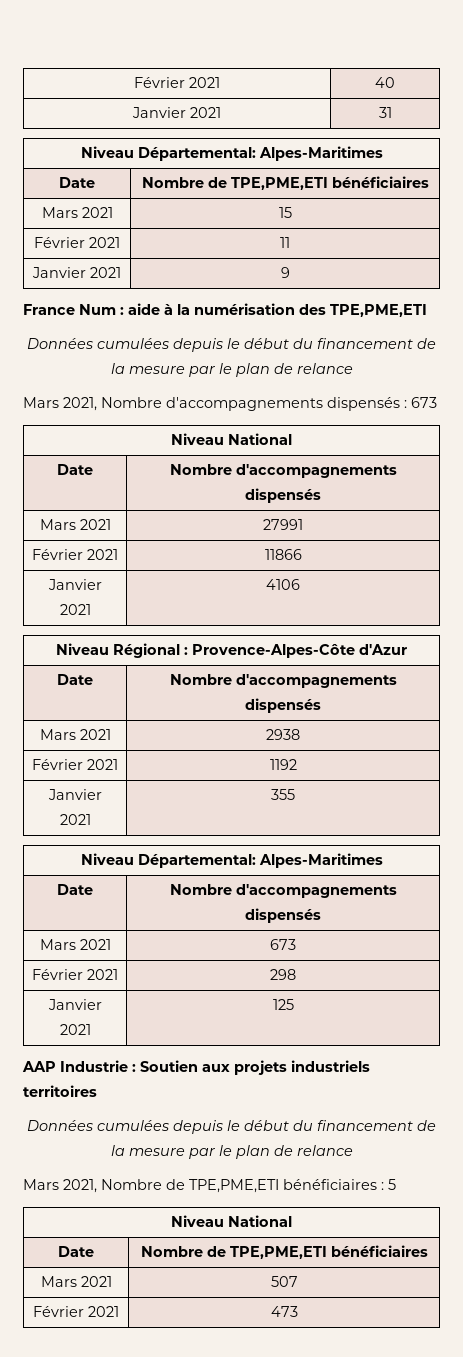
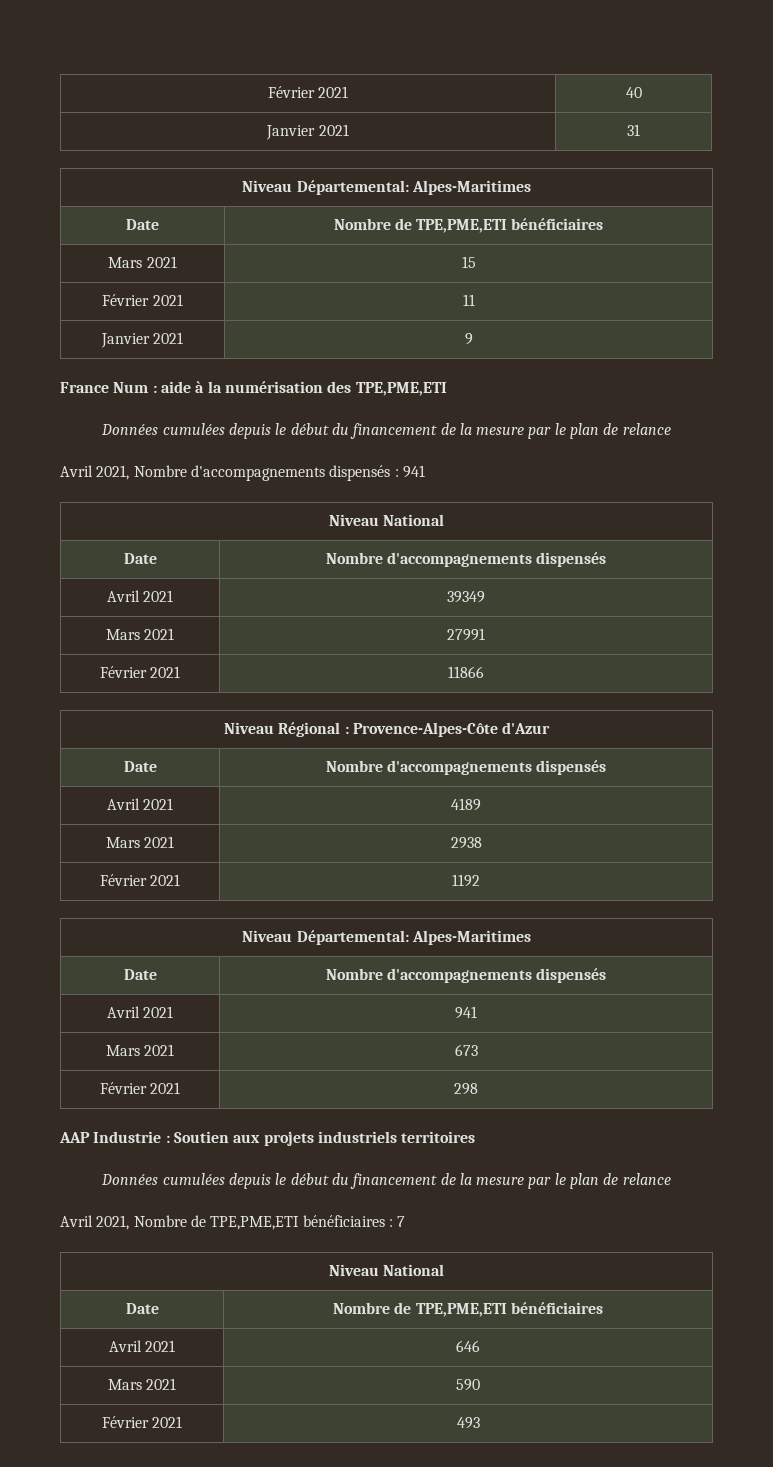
- Mars 2021, Nombre d'accompagnements dispensés : 673
+ Avril 2021, Nombre d'accompagnements dispensés : 941
+ Avril 2021 | 39349
- Janvier 2021 | 4106
+ Avril 2021 | 4189
- Janvier 2021 | 355
+ Avril 2021 | 941
- Janvier 2021 | 125
- Mars 2021, Nombre de TPE,PME,ETI bénéficiaires : 5
+ Avril 2021, Nombre de TPE,PME,ETI bénéficiaires : 7
- Mars 2021 | 507
- Février 2021 | 473
+ Avril 2021 | 646
+ Mars 2021 | 590
+ Février 2021 | 493

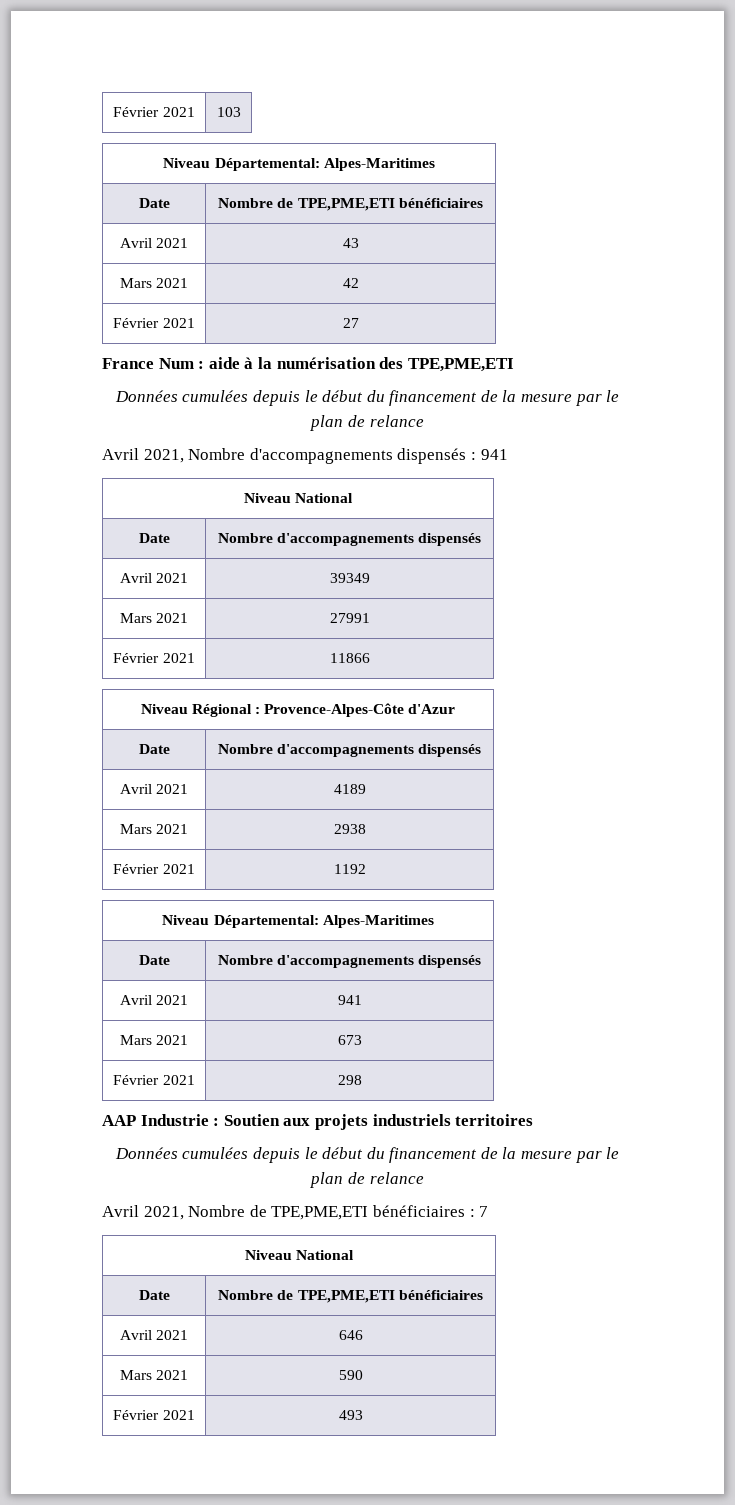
- Février 2021 | 40
- Janvier 2021 | 31
+ Février 2021 | 103
- Mars 2021 | 15
- Février 2021 | 11
- Janvier 2021 | 9
+ Avril 2021 | 43
+ Mars 2021 | 42
+ Février 2021 | 27

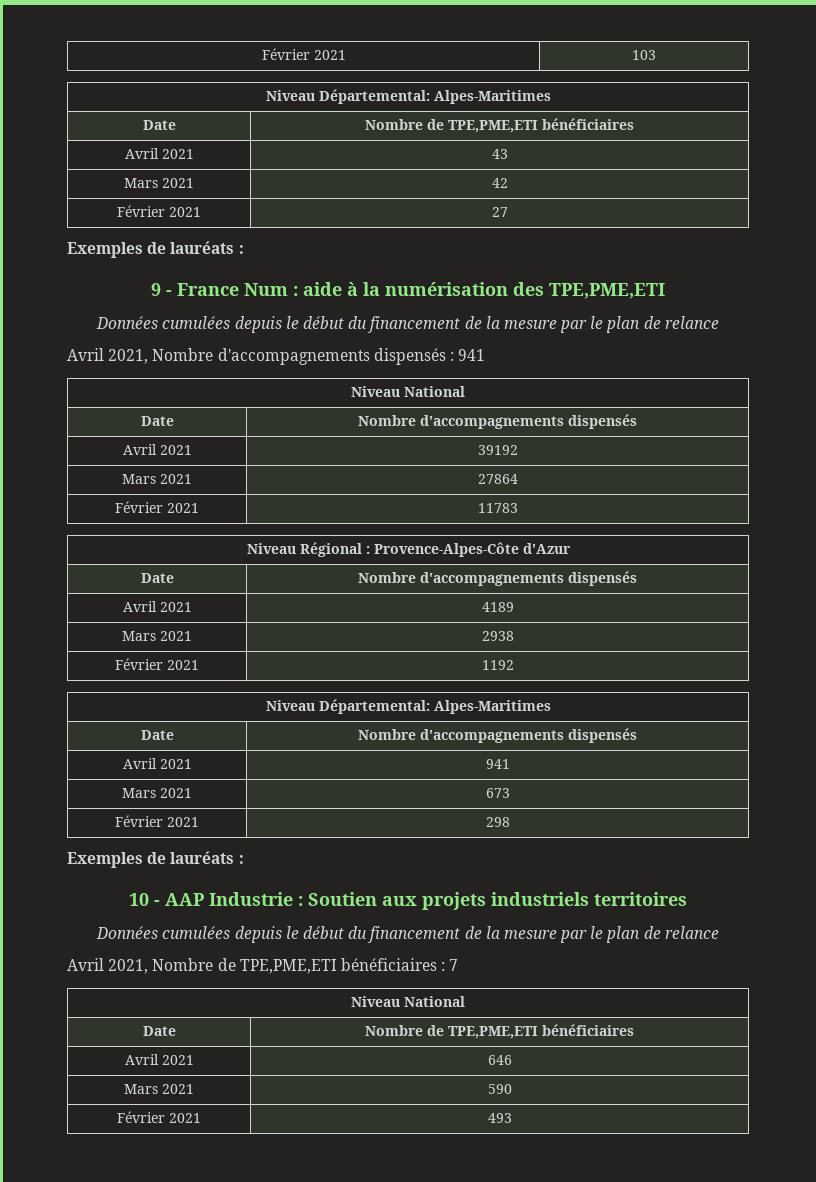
  Février 2021 | 27
- France Num : aide à la numérisation des TPE,PME,ETI
+ Exemples de lauréats :
+ 9 - France Num : aide à la numérisation des TPE,PME,ETI
- Avril 2021 | 39349
- Mars 2021 | 27991
- Février 2021 | 11866
+ Avril 2021 | 39192
+ Mars 2021 | 27864
+ Février 2021 | 11783
  Février 2021 | 298
- AAP Industrie : Soutien aux projets industriels territoires
+ Exemples de lauréats :
+ 10 - AAP Industrie : Soutien aux projets industriels territoires

